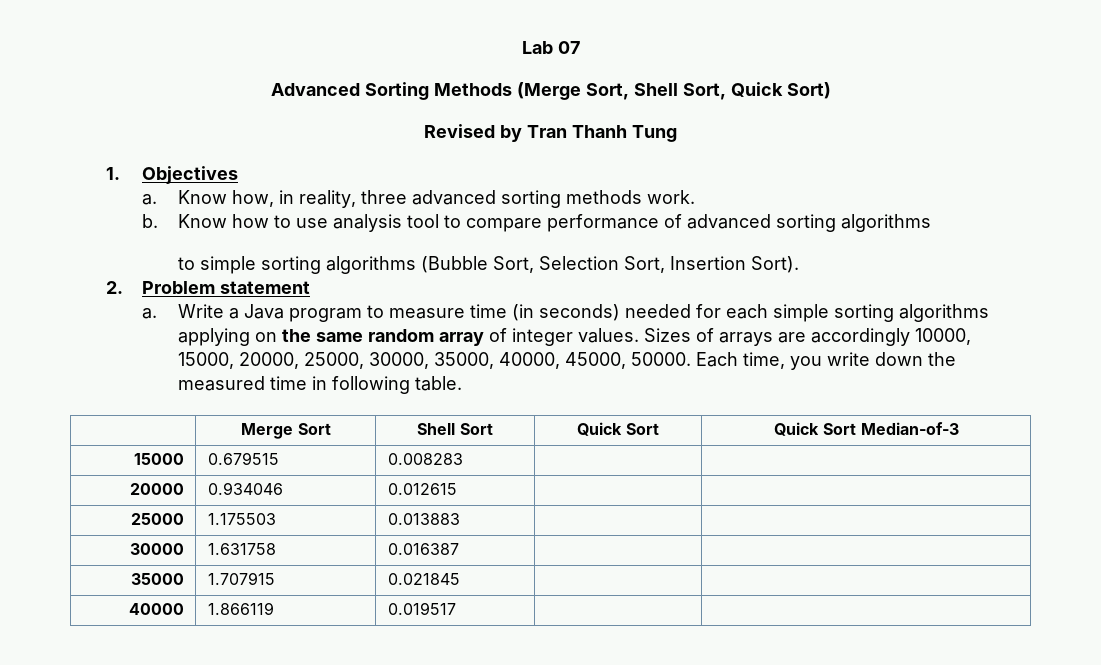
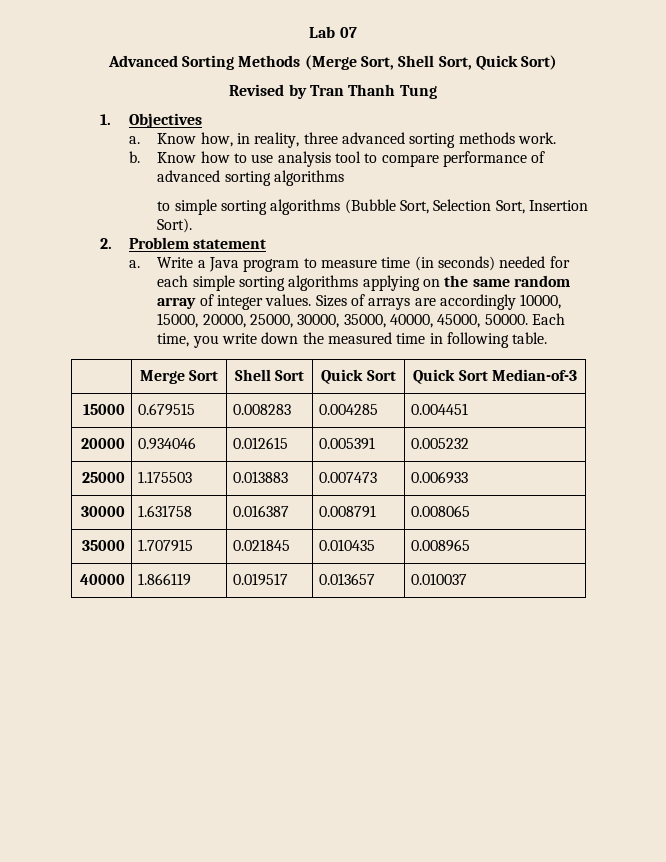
- 15000 | 0.679515 | 0.008283 | |
+ 15000 | 0.679515 | 0.008283 | 0.004285 | 0.004451
- 20000 | 0.934046 | 0.012615 | |
+ 20000 | 0.934046 | 0.012615 | 0.005391 | 0.005232
- 25000 | 1.175503 | 0.013883 | |
+ 25000 | 1.175503 | 0.013883 | 0.007473 | 0.006933
- 30000 | 1.631758 | 0.016387 | |
+ 30000 | 1.631758 | 0.016387 | 0.008791 | 0.008065
- 35000 | 1.707915 | 0.021845 | |
+ 35000 | 1.707915 | 0.021845 | 0.010435 | 0.008965
- 40000 | 1.866119 | 0.019517 | |
+ 40000 | 1.866119 | 0.019517 | 0.013657 | 0.010037

